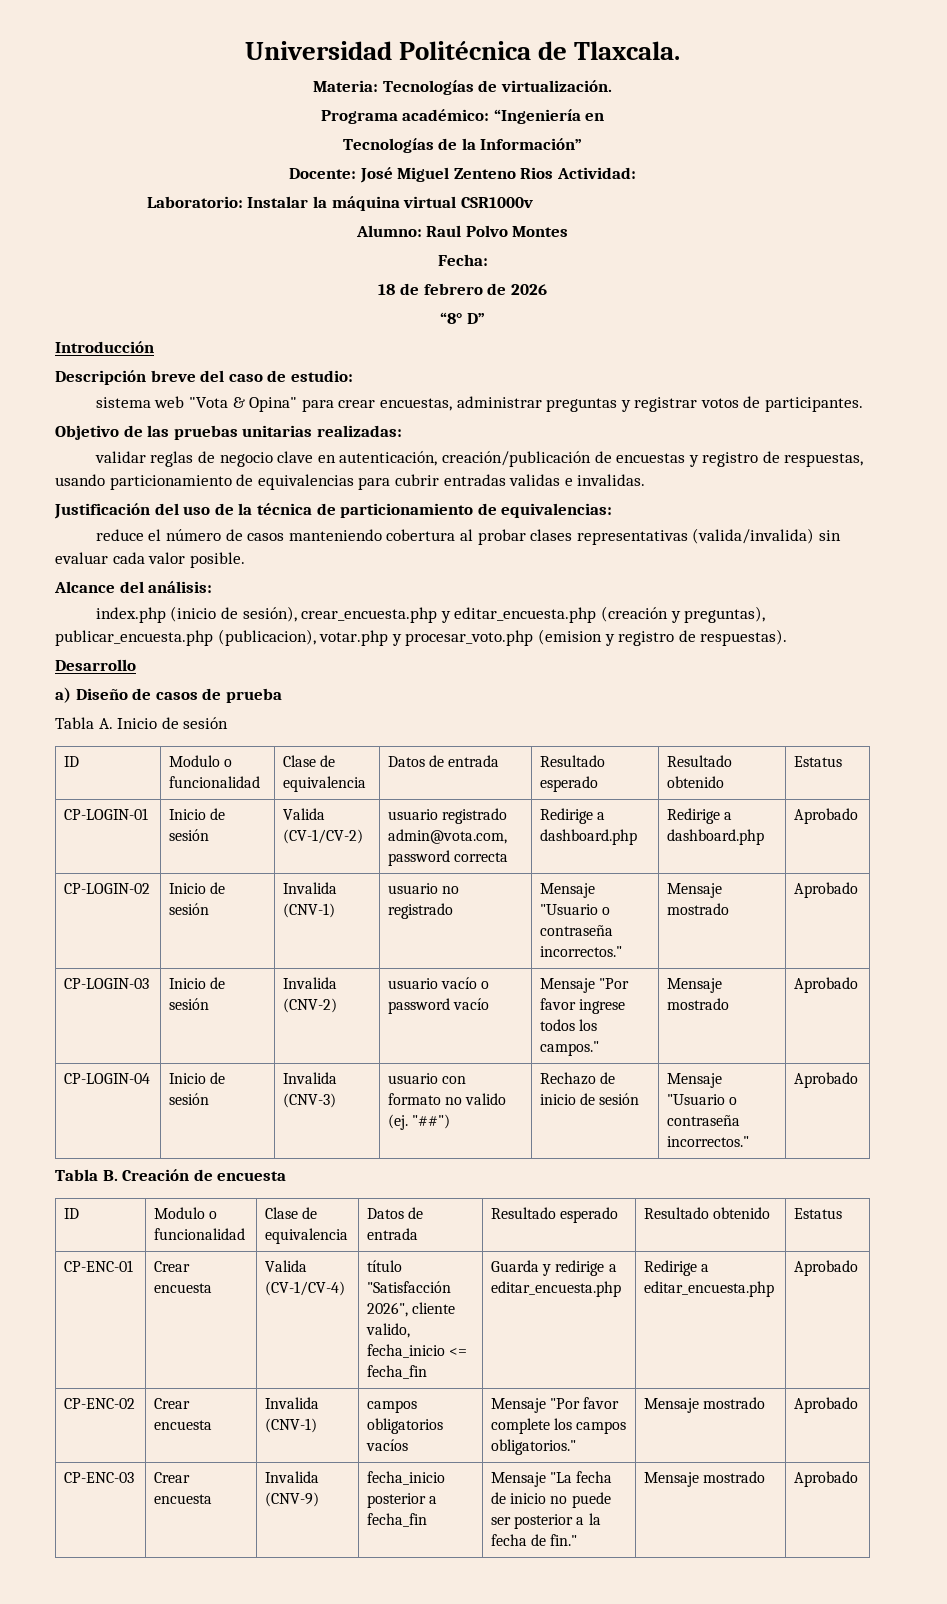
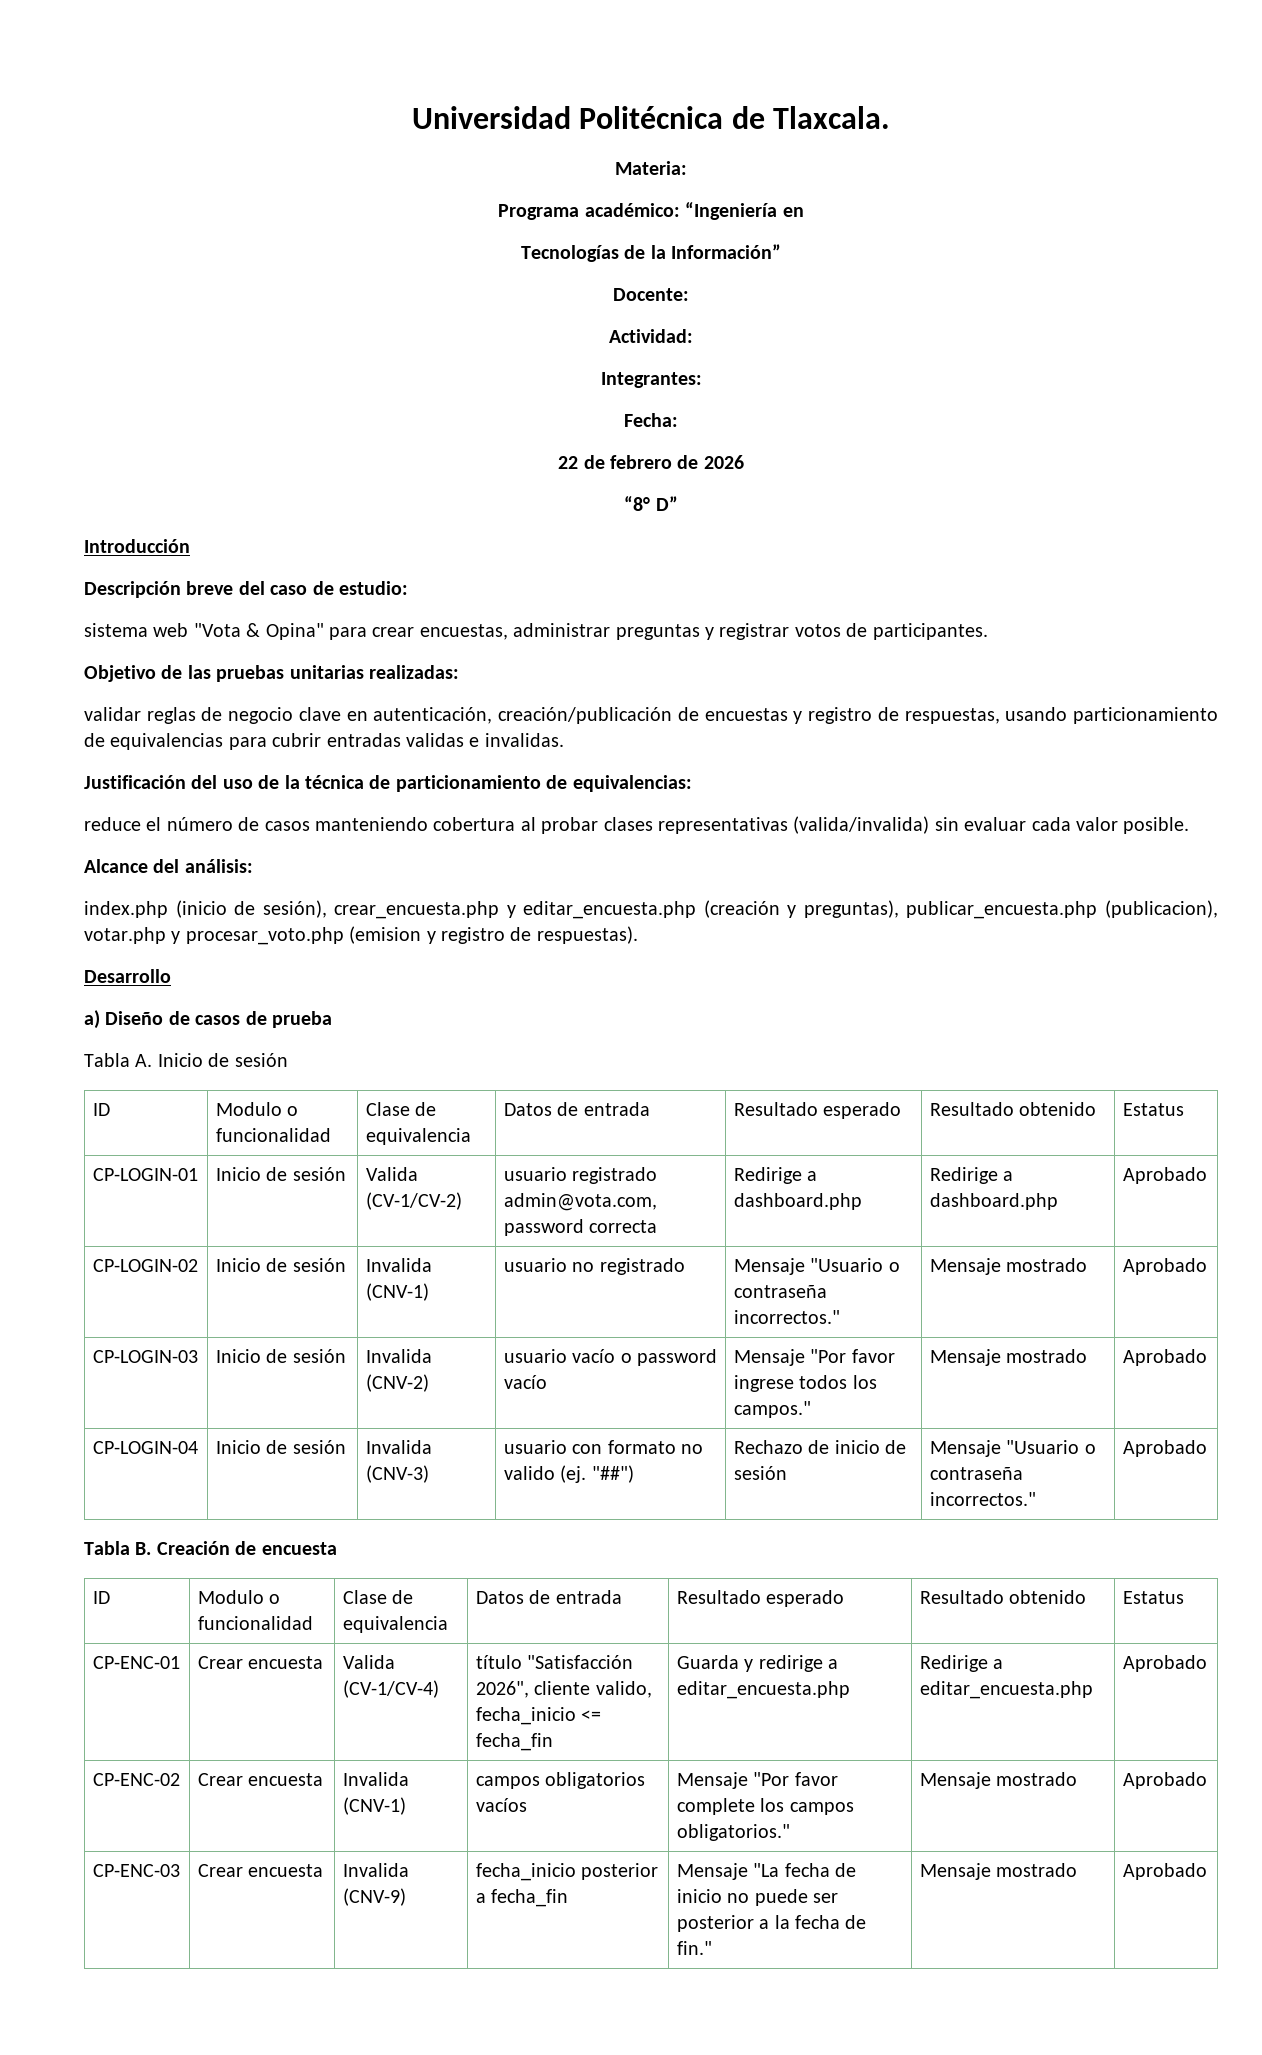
- Materia: Tecnologías de virtualización.
+ Materia:
- Docente: José Miguel Zenteno Rios Actividad:
- Laboratorio: Instalar la máquina virtual CSR1000v
- Alumno: Raul Polvo Montes
+ Docente:
+ Actividad:
+ Integrantes:
- 18 de febrero de 2026
+ 22 de febrero de 2026

